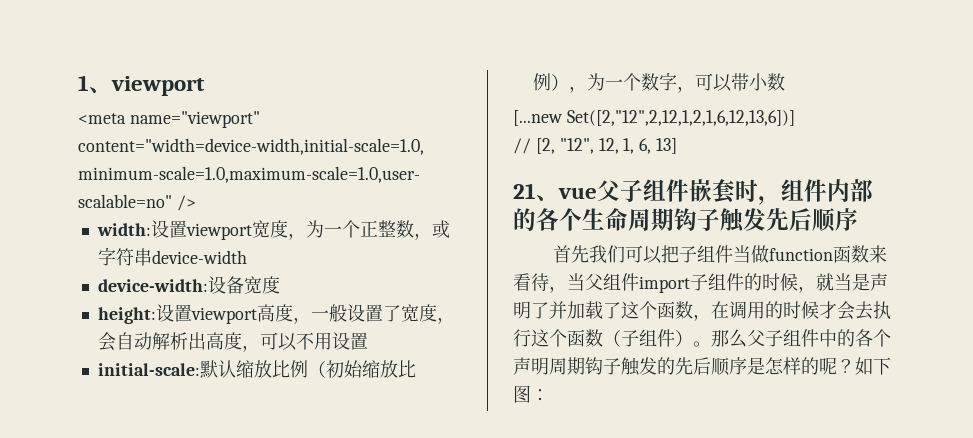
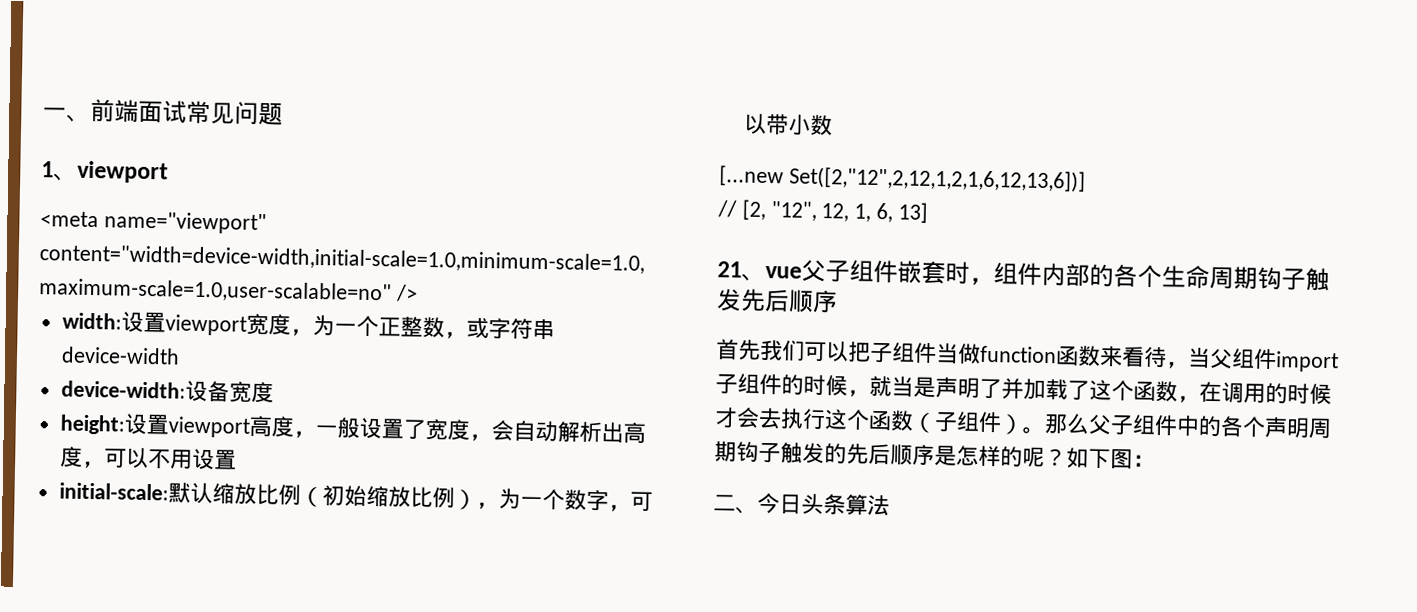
+ 一、前端面试常见问题
+ 二、今日头条算法

